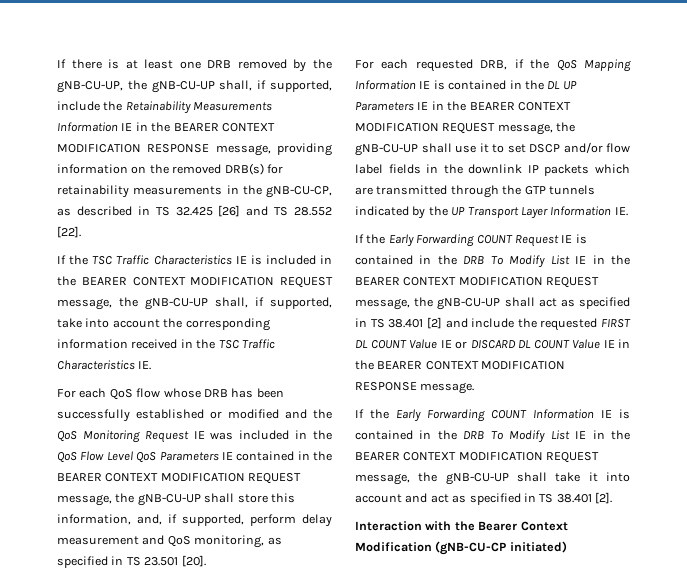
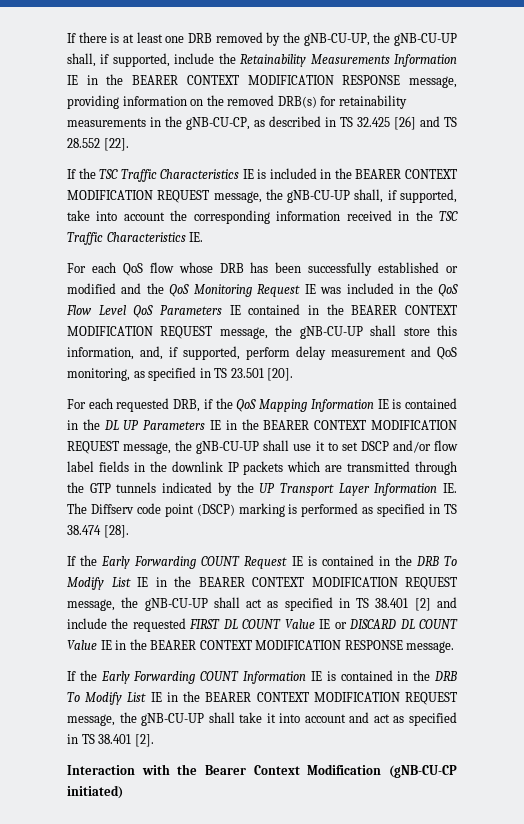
- For each requested DRB, if the QoS Mapping Information IE is contained in the DL UP Parameters IE in the BEARER CONTEXT MODIFICATION REQUEST message, the gNB-CU-UP shall use it to set DSCP and/or flow label fields in the downlink IP packets which are transmitted through the GTP tunnels indicated by the UP Transport Layer Information IE.
+ For each requested DRB, if the QoS Mapping Information IE is contained in the DL UP Parameters IE in the BEARER CONTEXT MODIFICATION REQUEST message, the gNB-CU-UP shall use it to set DSCP and/or flow label fields in the downlink IP packets which are transmitted through the GTP tunnels indicated by the UP Transport Layer Information IE. The Diffserv code point (DSCP) marking is performed as specified in TS 38.474 [28].

